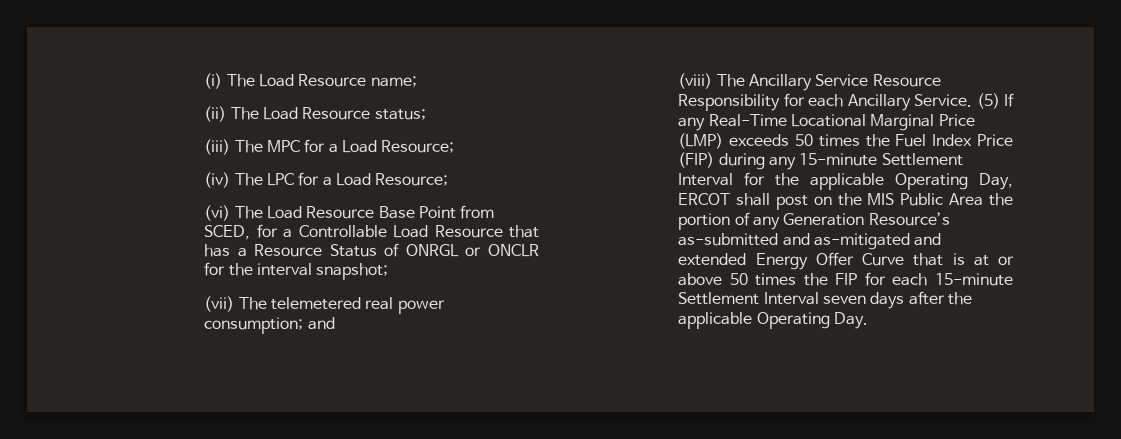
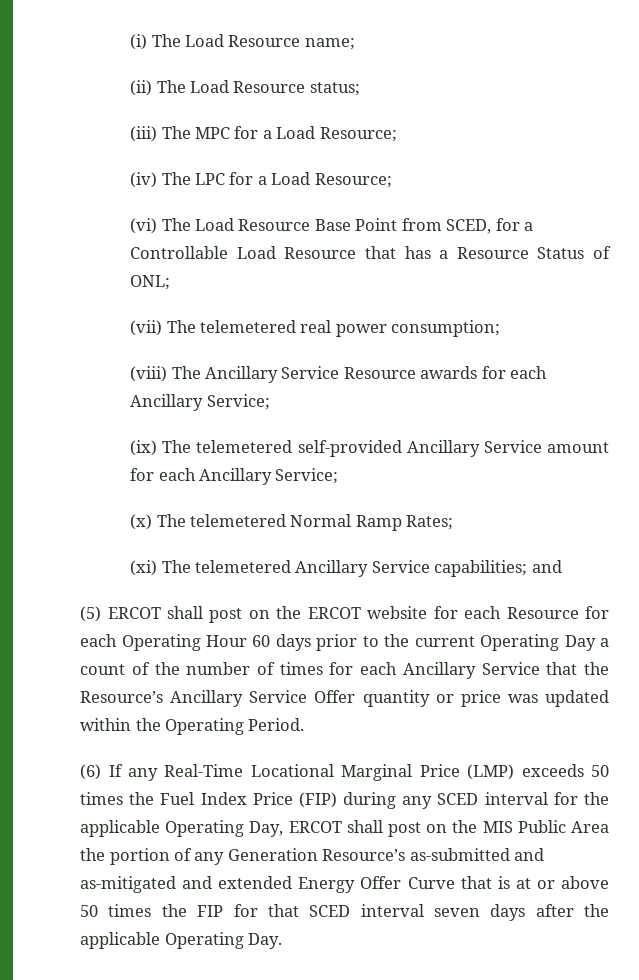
- (vi) The Load Resource Base Point from SCED, for a Controllable Load Resource that has a Resource Status of ONRGL or ONCLR for the interval snapshot;
+ (vi) The Load Resource Base Point from SCED, for a Controllable Load Resource that has a Resource Status of ONL;
- (vii) The telemetered real power consumption; and
+ (vii) The telemetered real power consumption;
- (viii) The Ancillary Service Resource Responsibility for each Ancillary Service. (5) If any Real-Time Locational Marginal Price (LMP) exceeds 50 times the Fuel Index Price (FIP) during any 15-minute Settlement Interval for the applicable Operating Day, ERCOT shall post on the MIS Public Area the portion of any Generation Resource’s as-submitted and as-mitigated and extended Energy Offer Curve that is at or above 50 times the FIP for each 15-minute Settlement Interval seven days after the applicable Operating Day.
+ (viii) The Ancillary Service Resource awards for each Ancillary Service;
+ (ix) The telemetered self-provided Ancillary Service amount for each Ancillary Service;
+ (x) The telemetered Normal Ramp Rates;
+ (xi) The telemetered Ancillary Service capabilities; and
+ (5) ERCOT shall post on the ERCOT website for each Resource for each Operating Hour 60 days prior to the current Operating Day a count of the number of times for each Ancillary Service that the Resource’s Ancillary Service Offer quantity or price was updated within the Operating Period.
+ (6) If any Real-Time Locational Marginal Price (LMP) exceeds 50 times the Fuel Index Price (FIP) during any SCED interval for the applicable Operating Day, ERCOT shall post on the MIS Public Area the portion of any Generation Resource’s as-submitted and as-mitigated and extended Energy Offer Curve that is at or above 50 times the FIP for that SCED interval seven days after the applicable Operating Day.

